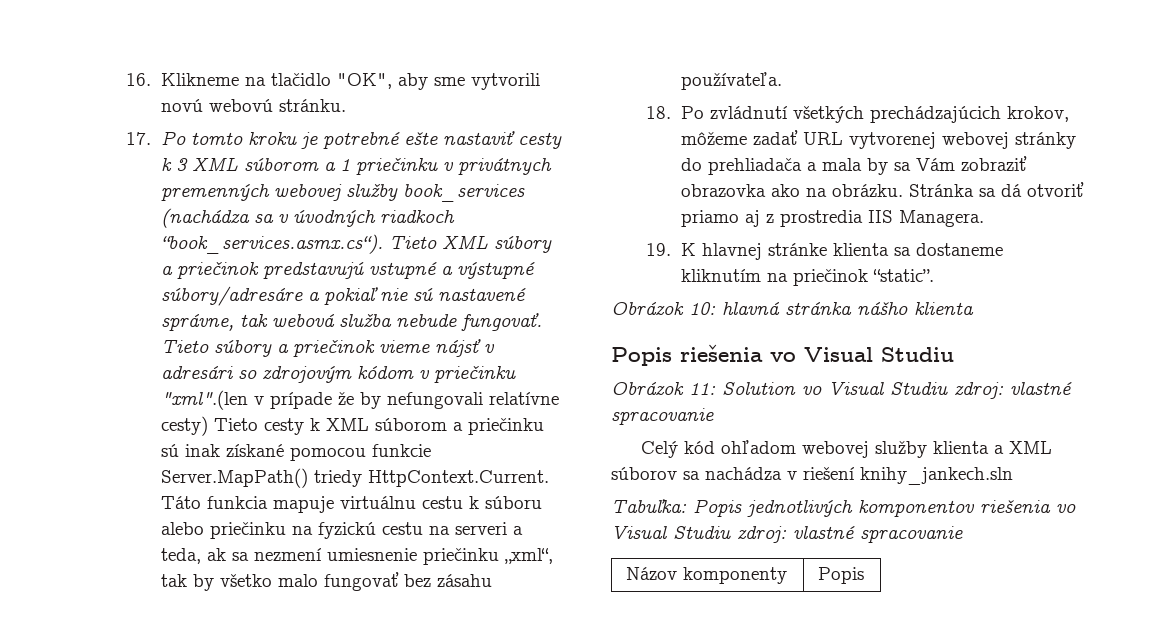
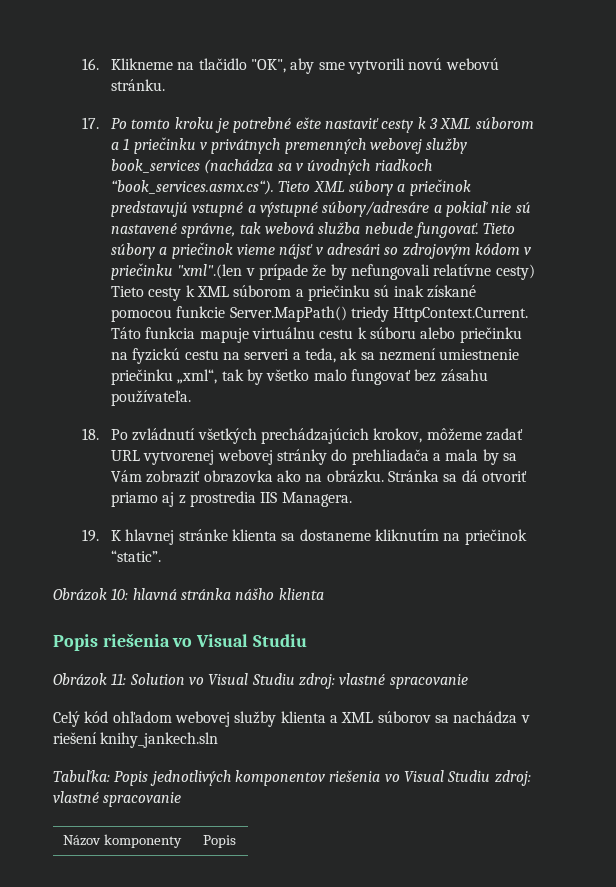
- Tieto súbory a priečinok vieme nájsť v adresári so zdrojovým kódom v priečinku "xml".(len v prípade že by nefungovali relatívne cesty) Tieto cesty k XML súborom a priečinku sú inak získané pomocou funkcie Server.MapPath() triedy HttpContext.Current. Táto funkcia mapuje virtuálnu cestu k súboru alebo priečinku na fyzickú cestu na serveri a teda, ak sa nezmení umiesnenie priečinku „xml“, tak by všetko malo fungovať bez zásahu používateľa.
+ Tieto súbory a priečinok vieme nájsť v adresári so zdrojovým kódom v priečinku "xml".(len v prípade že by nefungovali relatívne cesty) Tieto cesty k XML súborom a priečinku sú inak získané pomocou funkcie Server.MapPath() triedy HttpContext.Current. Táto funkcia mapuje virtuálnu cestu k súboru alebo priečinku na fyzickú cestu na serveri a teda, ak sa nezmení umiestnenie priečinku „xml“, tak by všetko malo fungovať bez zásahu používateľa.

